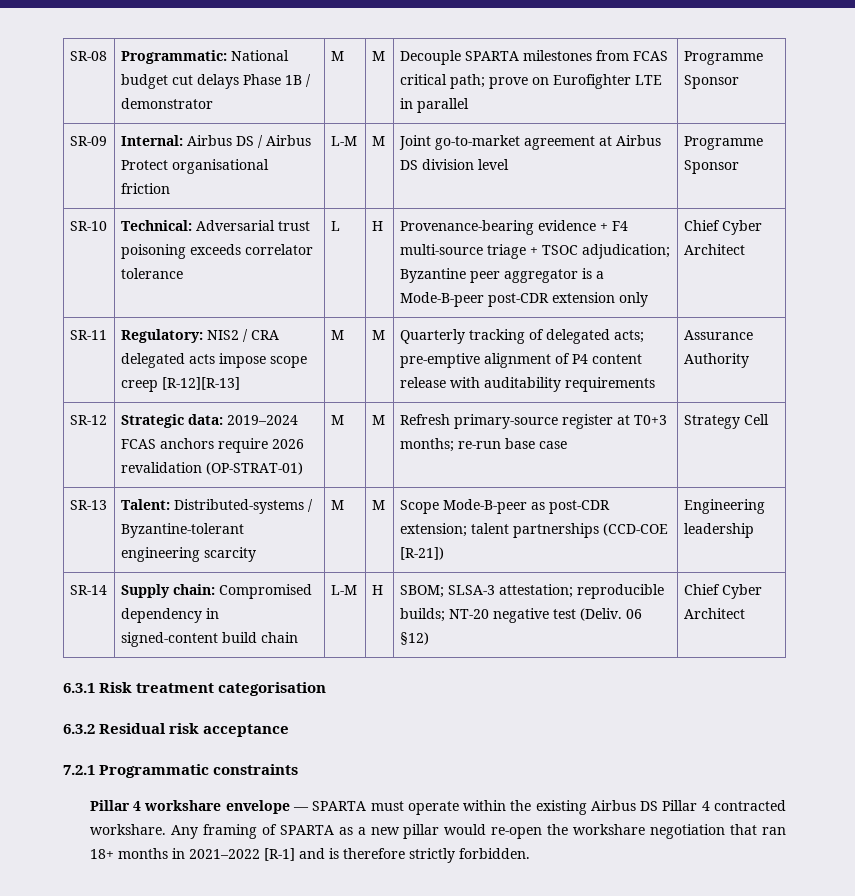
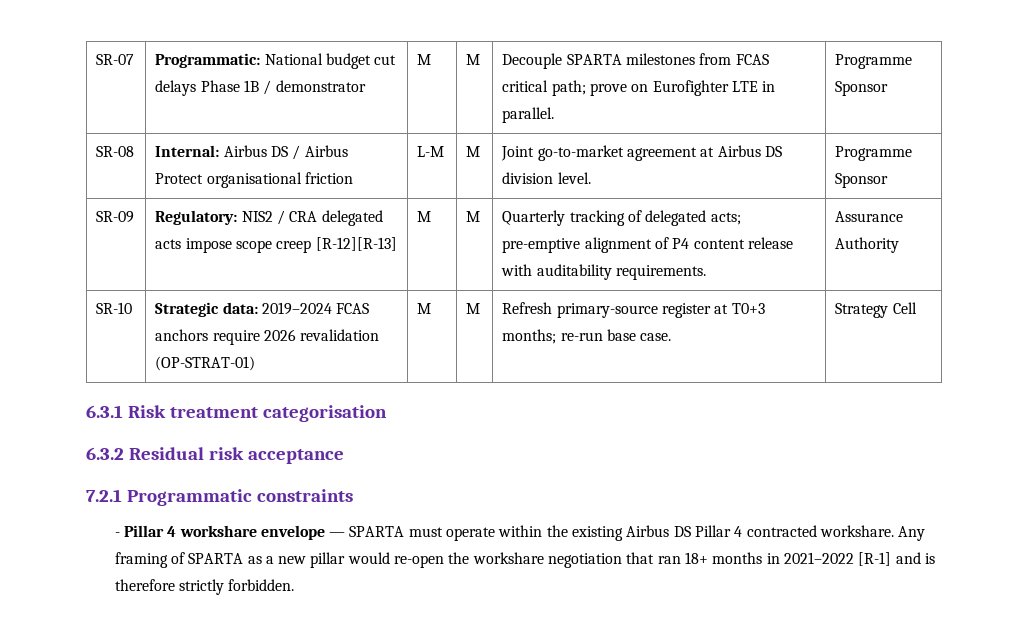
- SR-08 | Programmatic: National budget cut delays Phase 1B / demonstrator | M | M | Decouple SPARTA milestones from FCAS critical path; prove on Eurofighter LTE in parallel | Programme Sponsor
- SR-09 | Internal: Airbus DS / Airbus Protect organisational friction | L-M | M | Joint go-to-market agreement at Airbus DS division level | Programme Sponsor
- SR-10 | Technical: Adversarial trust poisoning exceeds correlator tolerance | L | H | Provenance-bearing evidence + F4 multi-source triage + TSOC adjudication; Byzantine peer aggregator is a Mode-B-peer post-CDR extension only | Chief Cyber Architect
- SR-11 | Regulatory: NIS2 / CRA delegated acts impose scope creep [R-12][R-13] | M | M | Quarterly tracking of delegated acts; pre-emptive alignment of P4 content release with auditability requirements | Assurance Authority
+ SR-07 | Programmatic: National budget cut delays Phase 1B / demonstrator | M | M | Decouple SPARTA milestones from FCAS critical path; prove on Eurofighter LTE in parallel. | Programme Sponsor
+ SR-08 | Internal: Airbus DS / Airbus Protect organisational friction | L-M | M | Joint go-to-market agreement at Airbus DS division level. | Programme Sponsor
+ SR-09 | Regulatory: NIS2 / CRA delegated acts impose scope creep [R-12][R-13] | M | M | Quarterly tracking of delegated acts; pre-emptive alignment of P4 content release with auditability requirements. | Assurance Authority
- SR-12 | Strategic data: 2019–2024 FCAS anchors require 2026 revalidation (OP-STRAT-01) | M | M | Refresh primary-source register at T0+3 months; re-run base case | Strategy Cell
+ SR-10 | Strategic data: 2019–2024 FCAS anchors require 2026 revalidation (OP-STRAT-01) | M | M | Refresh primary-source register at T0+3 months; re-run base case. | Strategy Cell
- SR-13 | Talent: Distributed-systems / Byzantine-tolerant engineering scarcity | M | M | Scope Mode-B-peer as post-CDR extension; talent partnerships (CCD-COE [R-21]) | Engineering leadership
- SR-14 | Supply chain: Compromised dependency in signed-content build chain | L-M | H | SBOM; SLSA-3 attestation; reproducible builds; NT-20 negative test (Deliv. 06 §12) | Chief Cyber Architect
- Pillar 4 workshare envelope — SPARTA must operate within the existing Airbus DS Pillar 4 contracted workshare.
+ - Pillar 4 workshare envelope — SPARTA must operate within the existing Airbus DS Pillar 4 contracted workshare.

